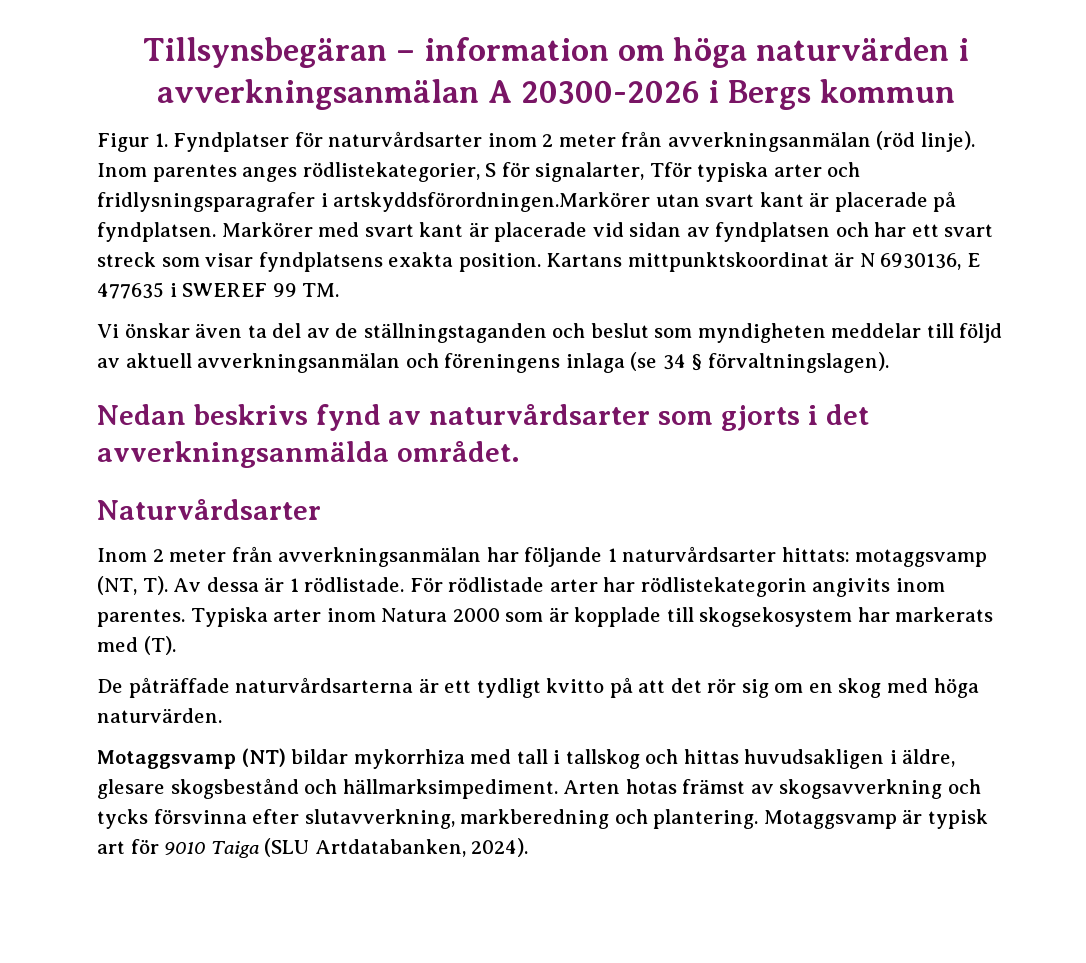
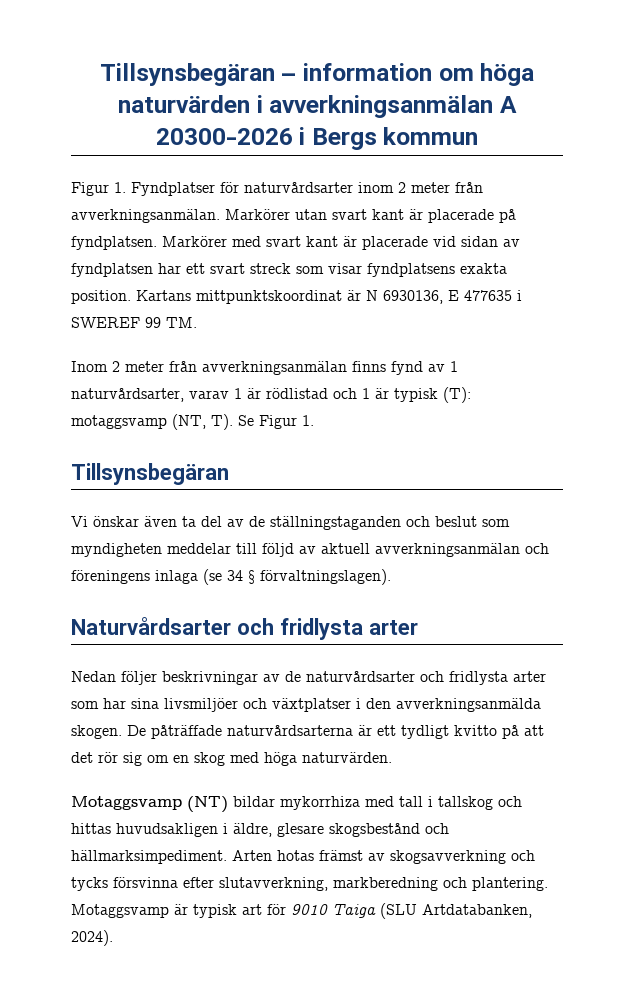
- Figur 1. Fyndplatser för naturvårdsarter inom 2 meter från avverkningsanmälan (röd linje). Inom parentes anges rödlistekategorier, S för signalarter, Tför typiska arter och fridlysningsparagrafer i artskyddsförordningen.Markörer utan svart kant är placerade på fyndplatsen.
+ Figur 1. Fyndplatser för naturvårdsarter inom 2 meter från avverkningsanmälan. Markörer utan svart kant är placerade på fyndplatsen.
- Markörer med svart kant är placerade vid sidan av fyndplatsen och har ett svart streck som visar fyndplatsens exakta position.
+ Markörer med svart kant är placerade vid sidan av fyndplatsen har ett svart streck som visar fyndplatsens exakta position.
+ Inom 2 meter från avverkningsanmälan finns fynd av 1 naturvårdsarter, varav 1 är rödlistad och 1 är typisk (T): motaggsvamp (NT, T). Se Figur 1.
+ Tillsynsbegäran
- Nedan beskrivs fynd av naturvårdsarter som gjorts i det avverkningsanmälda området.
- Naturvårdsarter
- Inom 2 meter från avverkningsanmälan har följande 1 naturvårdsarter hittats: motaggsvamp (NT, T). Av dessa är 1 rödlistade. För rödlistade arter har rödlistekategorin angivits inom parentes. Typiska arter inom Natura 2000 som är kopplade till skogsekosystem har markerats med (T).
- De påträffade naturvårdsarterna är ett tydligt kvitto på att det rör sig om en skog med höga naturvärden.
+ Naturvårdsarter och fridlysta arter
+ Nedan följer beskrivningar av de naturvårdsarter och fridlysta arter som har sina livsmiljöer och växtplatser i den avverkningsanmälda skogen. De påträffade naturvårdsarterna är ett tydligt kvitto på att det rör sig om en skog med höga naturvärden.

